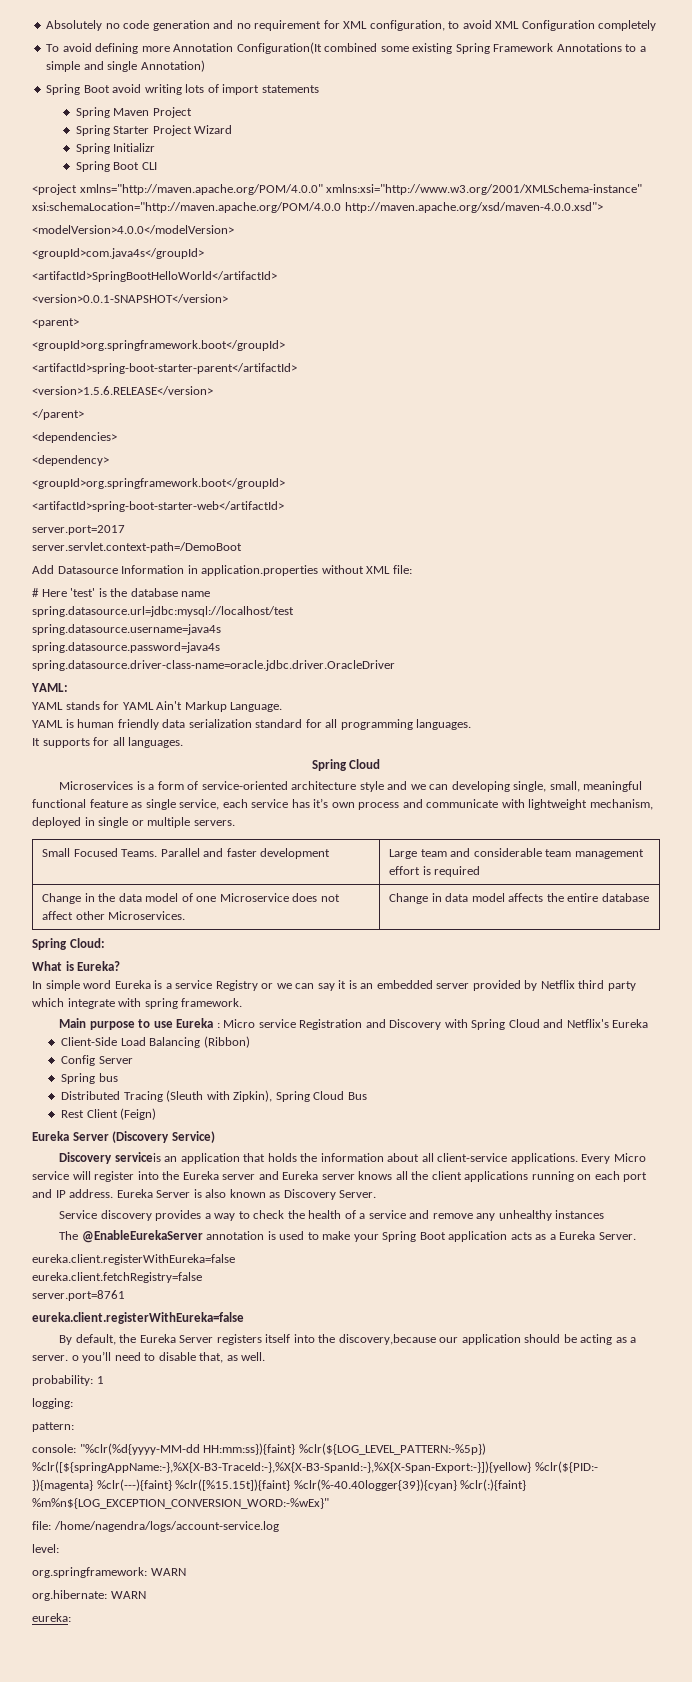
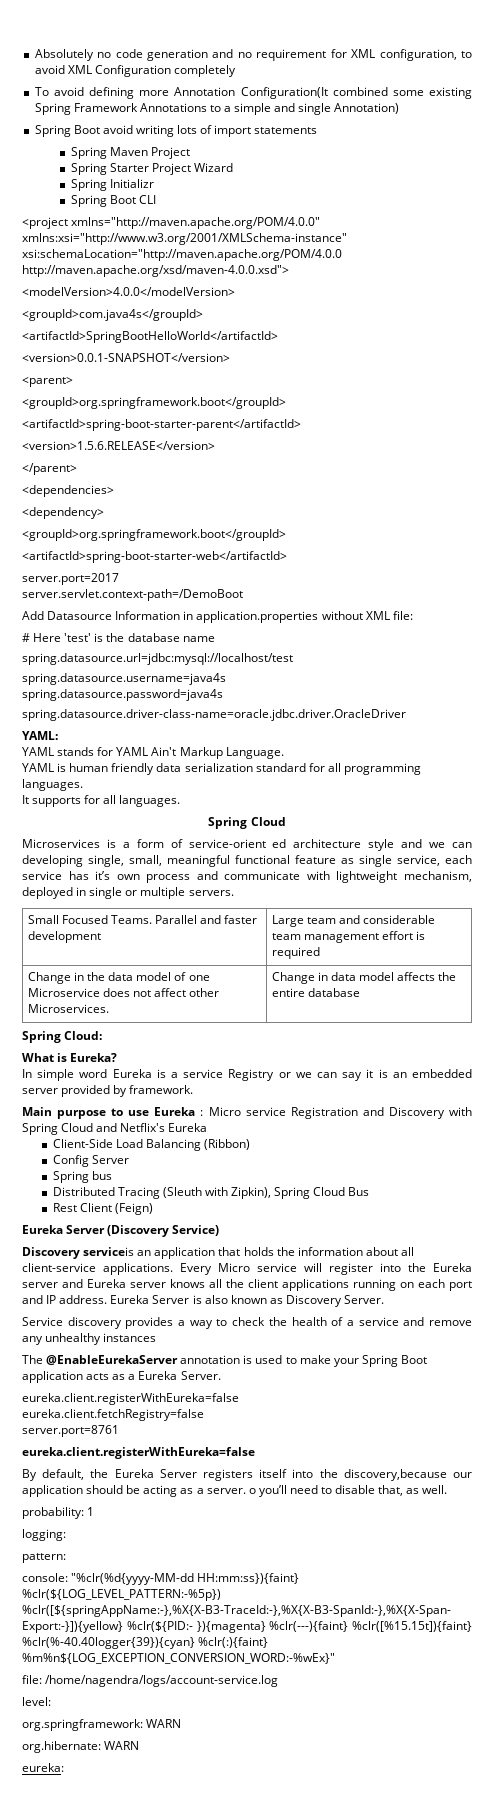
- Microservices is a form of service-oriented architecture style and we can developing single, small, meaningful functional feature as single service, each service has it’s own process and communicate with lightweight mechanism, deployed in single or multiple servers.
+ Microservices is a form of service-orient ed architecture style and we can developing single, small, meaningful functional feature as single service, each service has it’s own process and communicate with lightweight mechanism, deployed in single or multiple servers.
- In simple word Eureka is a service Registry or we can say it is an embedded server provided by Netflix third party which integrate with spring framework.
+ In simple word Eureka is a service Registry or we can say it is an embedded server provided by framework.

